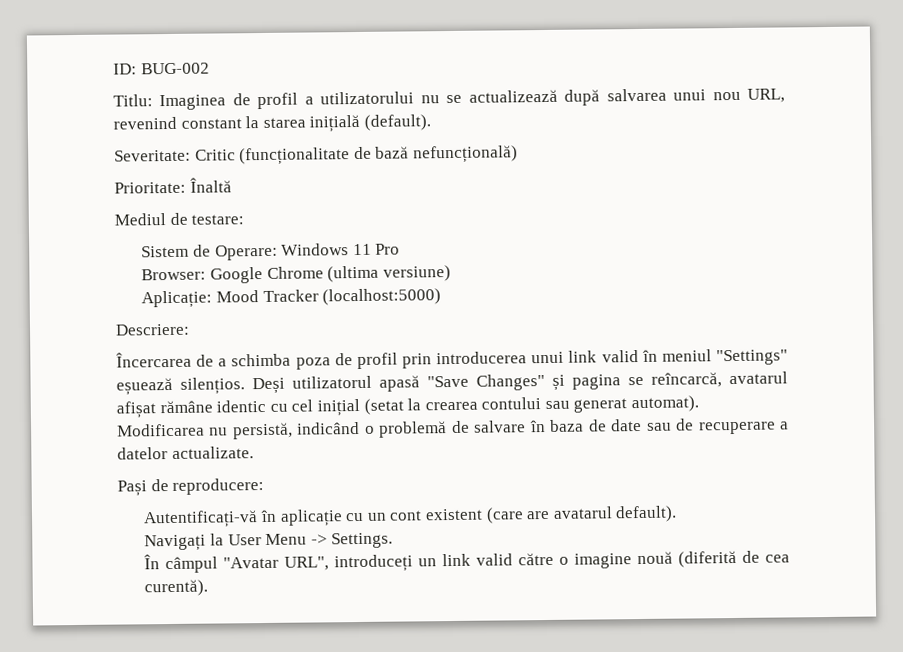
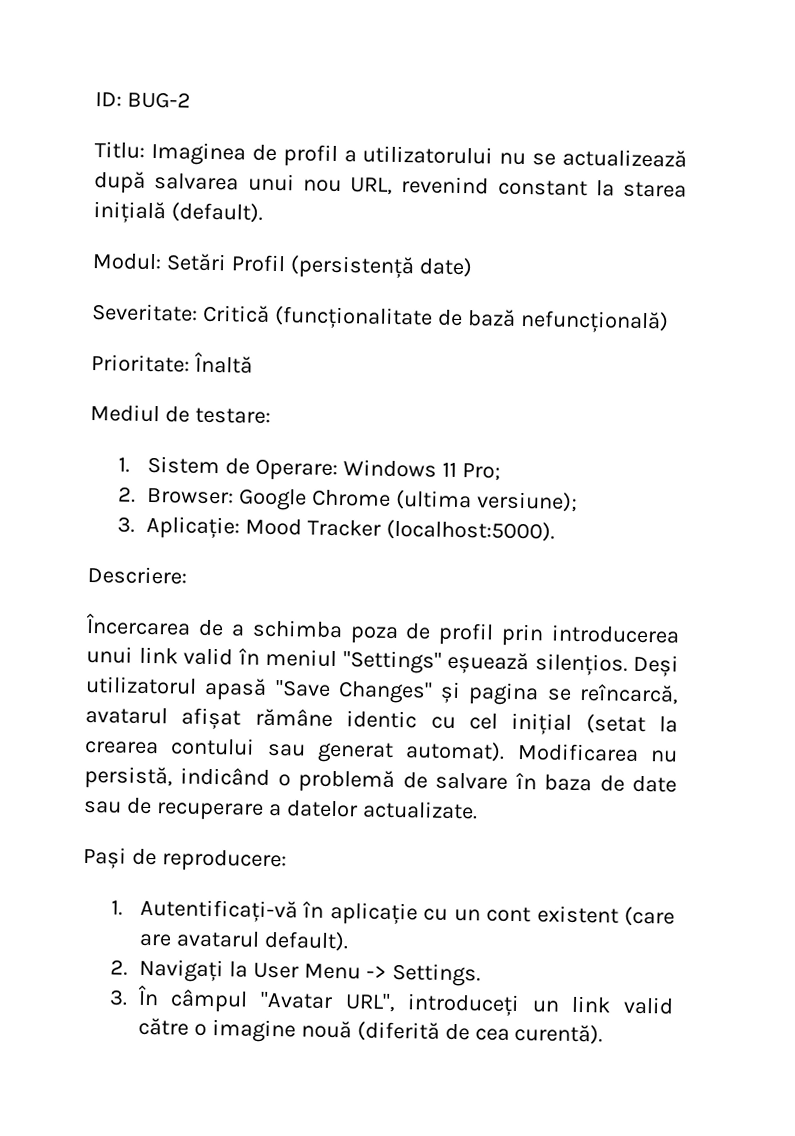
- ID: BUG-002
+ ID: BUG-2
+ Modul: Setări Profil (persistență date)
- Severitate: Critic (funcționalitate de bază nefuncțională)
+ Severitate: Critică (funcționalitate de bază nefuncțională)
- Sistem de Operare: Windows 11 Pro
- Browser: Google Chrome (ultima versiune)
- Aplicație: Mood Tracker (localhost:5000)
+ 1. Sistem de Operare: Windows 11 Pro;
+ 2. Browser: Google Chrome (ultima versiune);
+ 3. Aplicație: Mood Tracker (localhost:5000).
- Autentificați-vă în aplicație cu un cont existent (care are avatarul default).
+ 1. Autentificați-vă în aplicație cu un cont existent (care are avatarul default).
- Navigați la User Menu -> Settings.
+ 2. Navigați la User Menu -> Settings.
- În câmpul "Avatar URL", introduceți un link valid către o imagine nouă (diferită de cea curentă).
+ 3. În câmpul "Avatar URL", introduceți un link valid către o imagine nouă (diferită de cea curentă).

